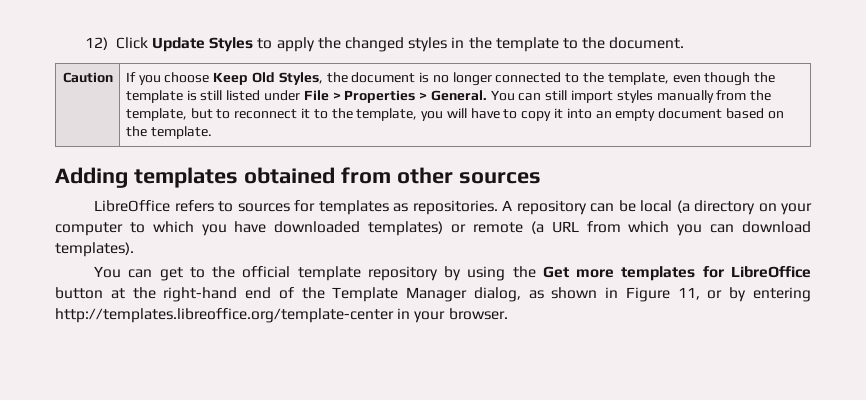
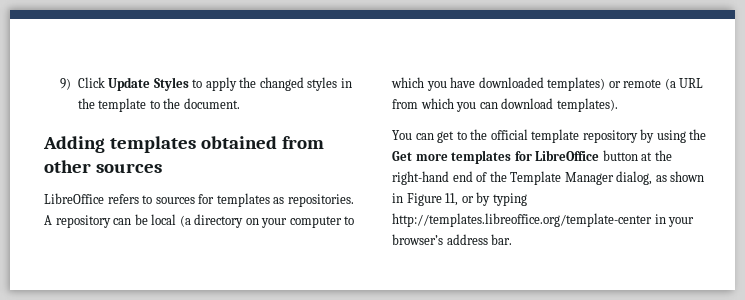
- 12) Click Update Styles to apply the changed styles in the template to the document.
+ 9) Click Update Styles to apply the changed styles in the template to the document.
- Caution | If you choose Keep Old Styles, the document is no longer connected to the template, even though the template is still listed under File > Properties > General. You can still import styles manually from the template, but to reconnect it to the template, you will have to copy it into an empty document based on the template.
- You can get to the official template repository by using the Get more templates for LibreOffice button at the right-hand end of the Template Manager dialog, as shown in Figure 11, or by entering http://templates.libreoffice.org/template-center in your browser.
+ You can get to the official template repository by using the Get more templates for LibreOffice button at the right-hand end of the Template Manager dialog, as shown in Figure 11, or by typing http://templates.libreoffice.org/template-center in your browser’s address bar.

